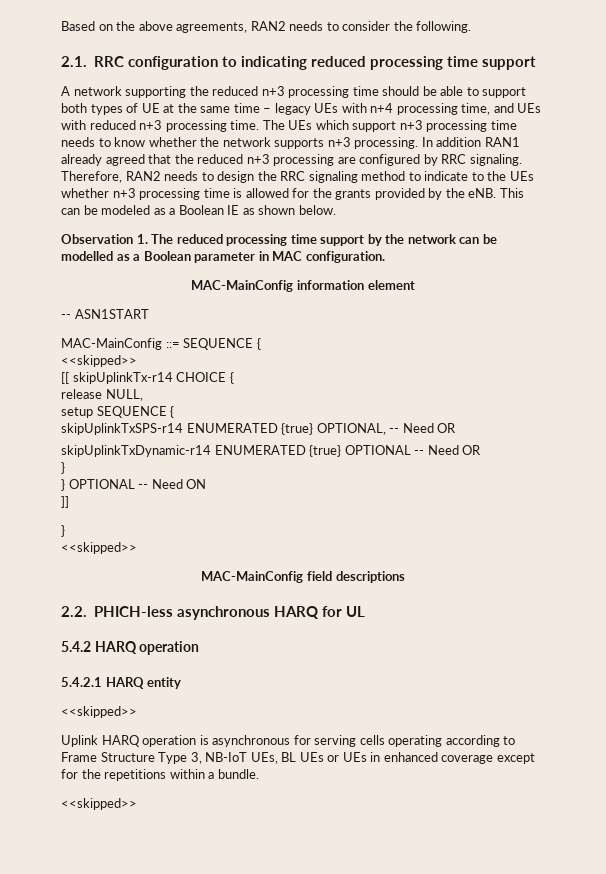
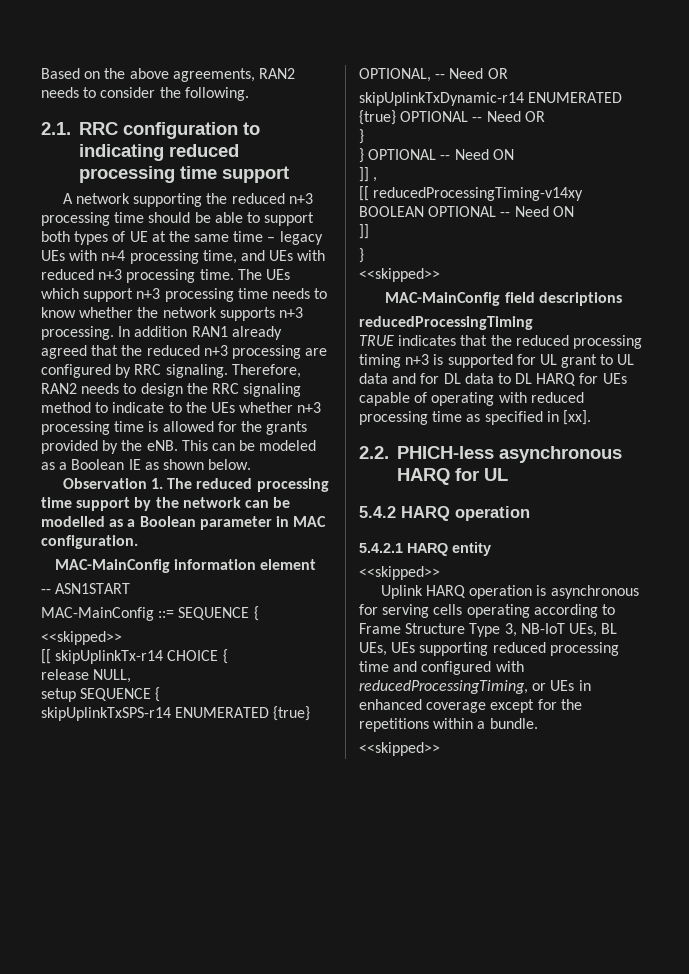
+ ]] ,
+ [[ reducedProcessingTiming-v14xy BOOLEAN OPTIONAL -- Need ON
+ reducedProcessingTiming
+ TRUE indicates that the reduced processing timing n+3 is supported for UL grant to UL data and for DL data to DL HARQ for UEs capable of operating with reduced processing time as specified in [xx].
- Uplink HARQ operation is asynchronous for serving cells operating according to Frame Structure Type 3, NB-IoT UEs, BL UEs or UEs in enhanced coverage except for the repetitions within a bundle.
+ Uplink HARQ operation is asynchronous for serving cells operating according to Frame Structure Type 3, NB-IoT UEs, BL UEs, UEs supporting reduced processing time and configured with reducedProcessingTiming, or UEs in enhanced coverage except for the repetitions within a bundle.

